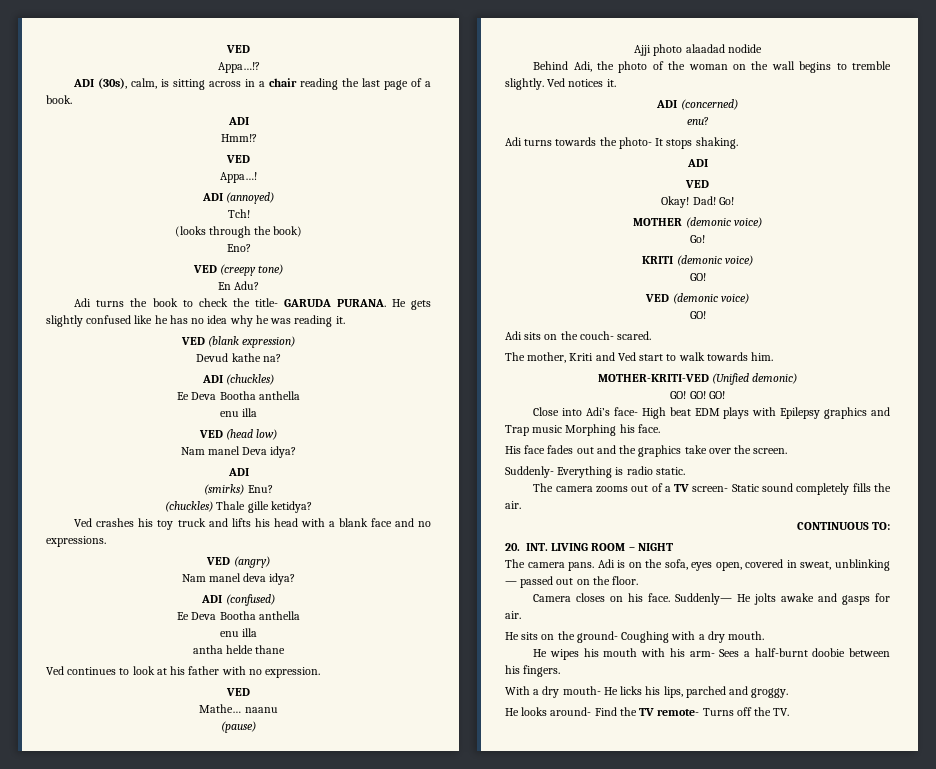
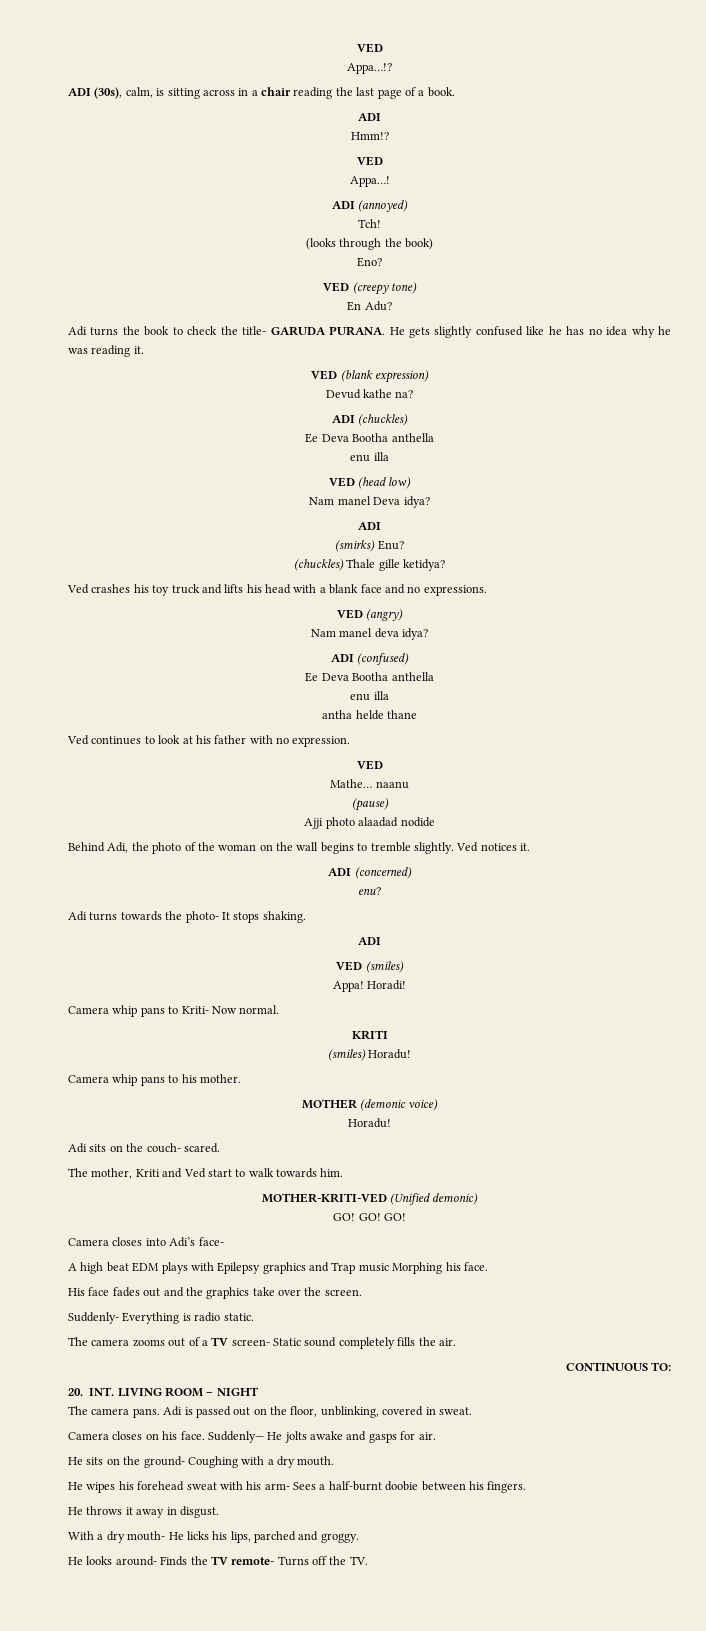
  Adi turns towards the photo- It stops shaking.
  ADI
- VED
- Okay! Dad! Go!
+ VED (smiles)
+ Appa! Horadi!
+ Camera whip pans to Kriti- Now normal.
+ KRITI
+ (smiles) Horadu!
+ Camera whip pans to his mother.
  MOTHER (demonic voice)
- Go!
- KRITI (demonic voice)
- GO!
- VED (demonic voice)
- GO!
+ Horadu!
- Close into Adi’s face- High beat EDM plays with Epilepsy graphics and Trap music Morphing his face.
+ Camera closes into Adi’s face-
+ A high beat EDM plays with Epilepsy graphics and Trap music Morphing his face.
- Adi is on the sofa, eyes open, covered in sweat, unblinking — passed out on the floor.
+ Adi is passed out on the floor, unblinking, covered in sweat.
- He wipes his mouth with his arm- Sees a half-burnt doobie between his fingers.
+ He wipes his forehead sweat with his arm- Sees a half-burnt doobie between his fingers.
+ He throws it away in disgust.
- He looks around- Find the TV remote- Turns off the TV.
+ He looks around- Finds the TV remote- Turns off the TV.

